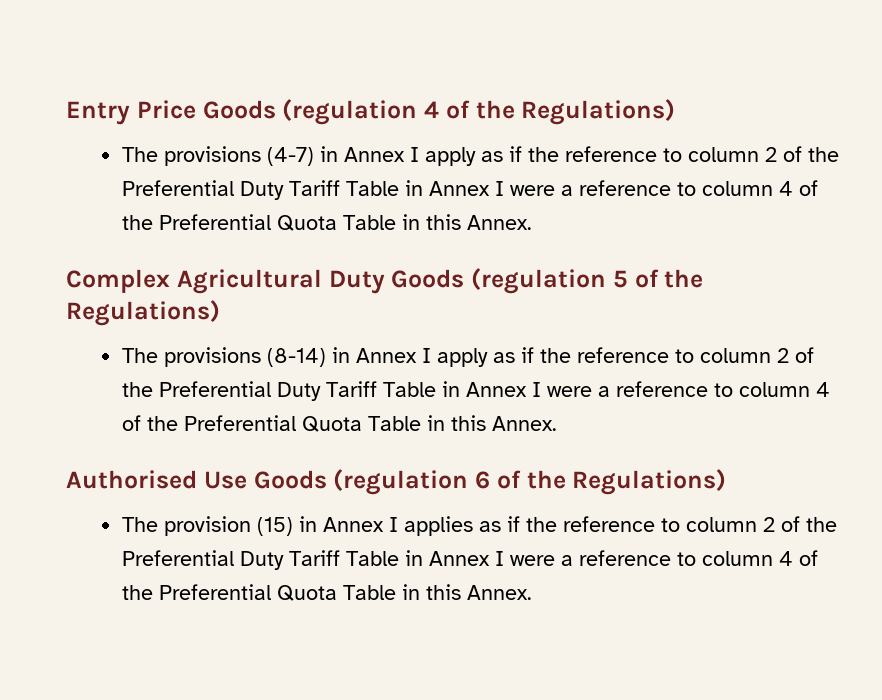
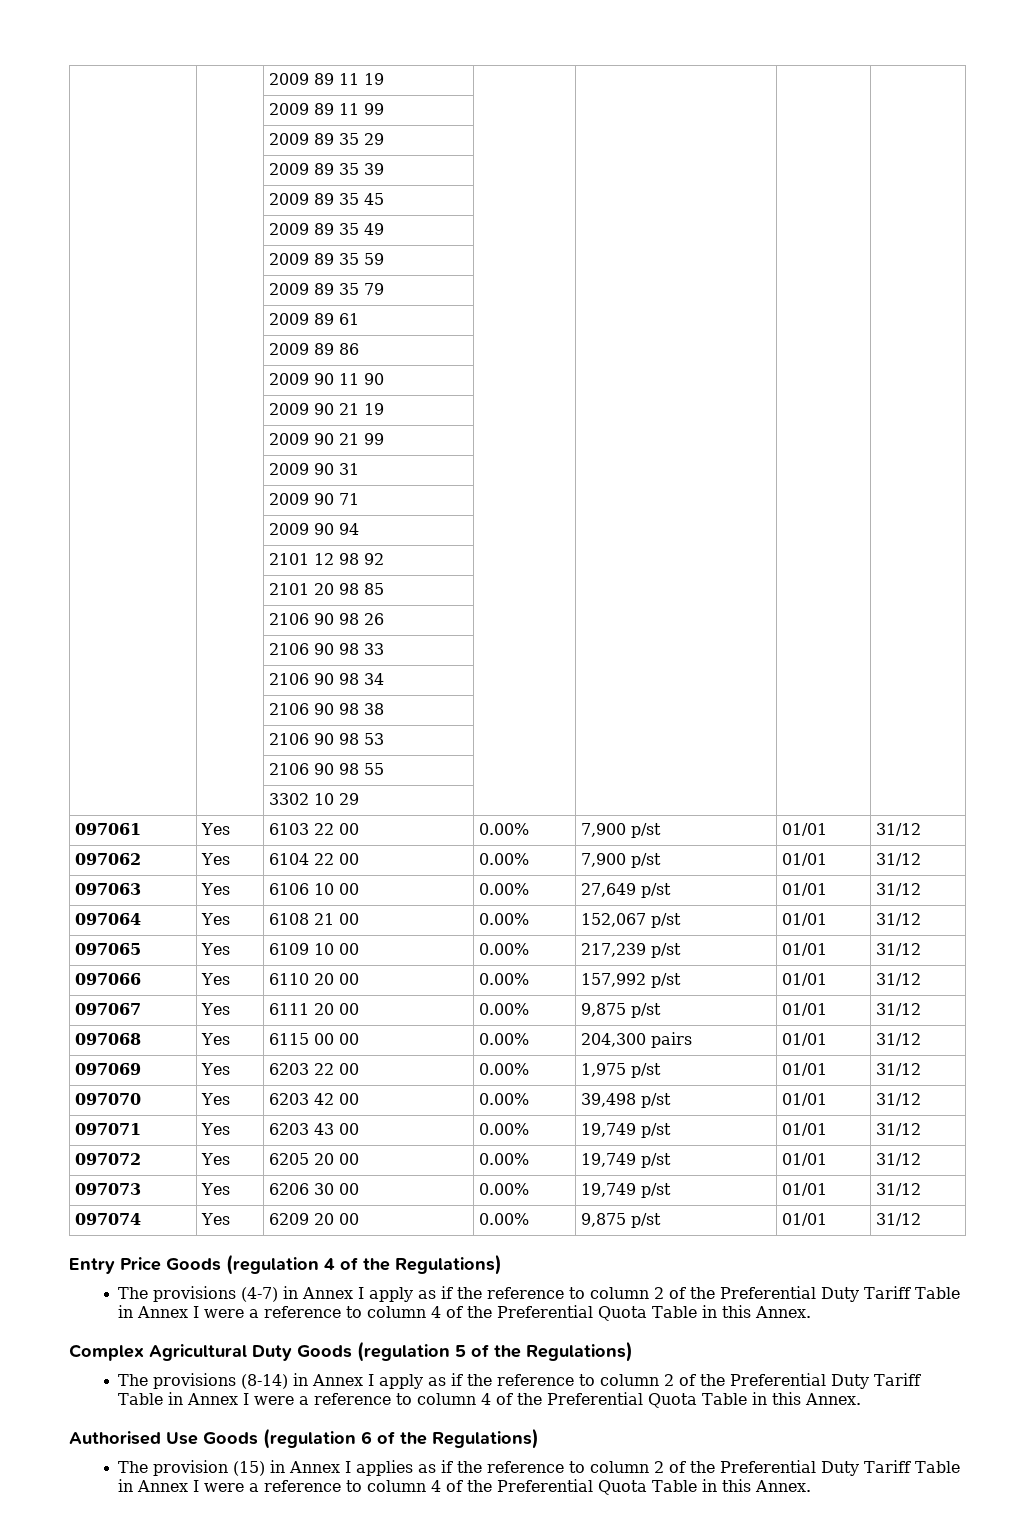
+ | | 2009 89 11 19 | | | |
+ | | 2009 89 11 99 | | | |
+ | | 2009 89 35 29 | | | |
+ | | 2009 89 35 39 | | | |
+ | | 2009 89 35 45 | | | |
+ | | 2009 89 35 49 | | | |
+ | | 2009 89 35 59 | | | |
+ | | 2009 89 35 79 | | | |
+ | | 2009 89 61 | | | |
+ | | 2009 89 86 | | | |
+ | | 2009 90 11 90 | | | |
+ | | 2009 90 21 19 | | | |
+ | | 2009 90 21 99 | | | |
+ | | 2009 90 31 | | | |
+ | | 2009 90 71 | | | |
+ | | 2009 90 94 | | | |
+ | | 2101 12 98 92 | | | |
+ | | 2101 20 98 85 | | | |
+ | | 2106 90 98 26 | | | |
+ | | 2106 90 98 33 | | | |
+ | | 2106 90 98 34 | | | |
+ | | 2106 90 98 38 | | | |
+ | | 2106 90 98 53 | | | |
+ | | 2106 90 98 55 | | | |
+ | | 3302 10 29 | | | |
+ 097061 | Yes | 6103 22 00 | 0.00% | 7,900 p/st | 01/01 | 31/12
+ 097062 | Yes | 6104 22 00 | 0.00% | 7,900 p/st | 01/01 | 31/12
+ 097063 | Yes | 6106 10 00 | 0.00% | 27,649 p/st | 01/01 | 31/12
+ 097064 | Yes | 6108 21 00 | 0.00% | 152,067 p/st | 01/01 | 31/12
+ 097065 | Yes | 6109 10 00 | 0.00% | 217,239 p/st | 01/01 | 31/12
+ 097066 | Yes | 6110 20 00 | 0.00% | 157,992 p/st | 01/01 | 31/12
+ 097067 | Yes | 6111 20 00 | 0.00% | 9,875 p/st | 01/01 | 31/12
+ 097068 | Yes | 6115 00 00 | 0.00% | 204,300 pairs | 01/01 | 31/12
+ 097069 | Yes | 6203 22 00 | 0.00% | 1,975 p/st | 01/01 | 31/12
+ 097070 | Yes | 6203 42 00 | 0.00% | 39,498 p/st | 01/01 | 31/12
+ 097071 | Yes | 6203 43 00 | 0.00% | 19,749 p/st | 01/01 | 31/12
+ 097072 | Yes | 6205 20 00 | 0.00% | 19,749 p/st | 01/01 | 31/12
+ 097073 | Yes | 6206 30 00 | 0.00% | 19,749 p/st | 01/01 | 31/12
+ 097074 | Yes | 6209 20 00 | 0.00% | 9,875 p/st | 01/01 | 31/12

